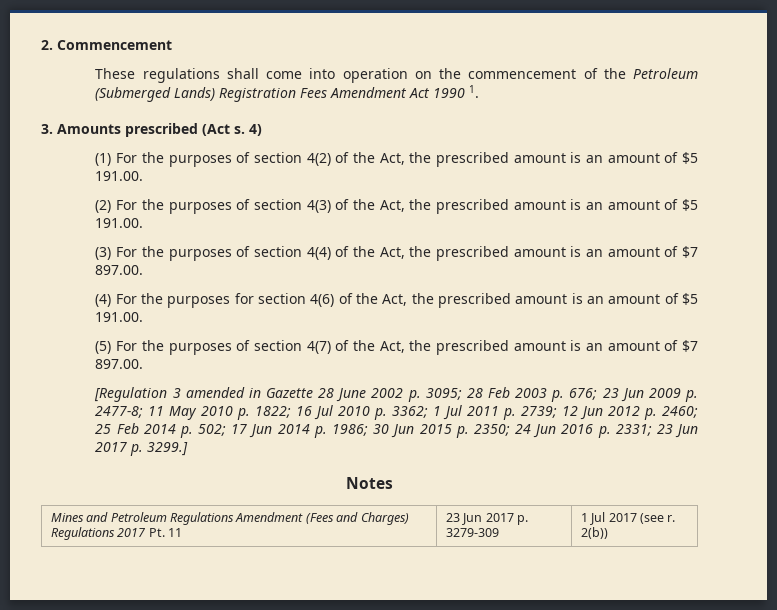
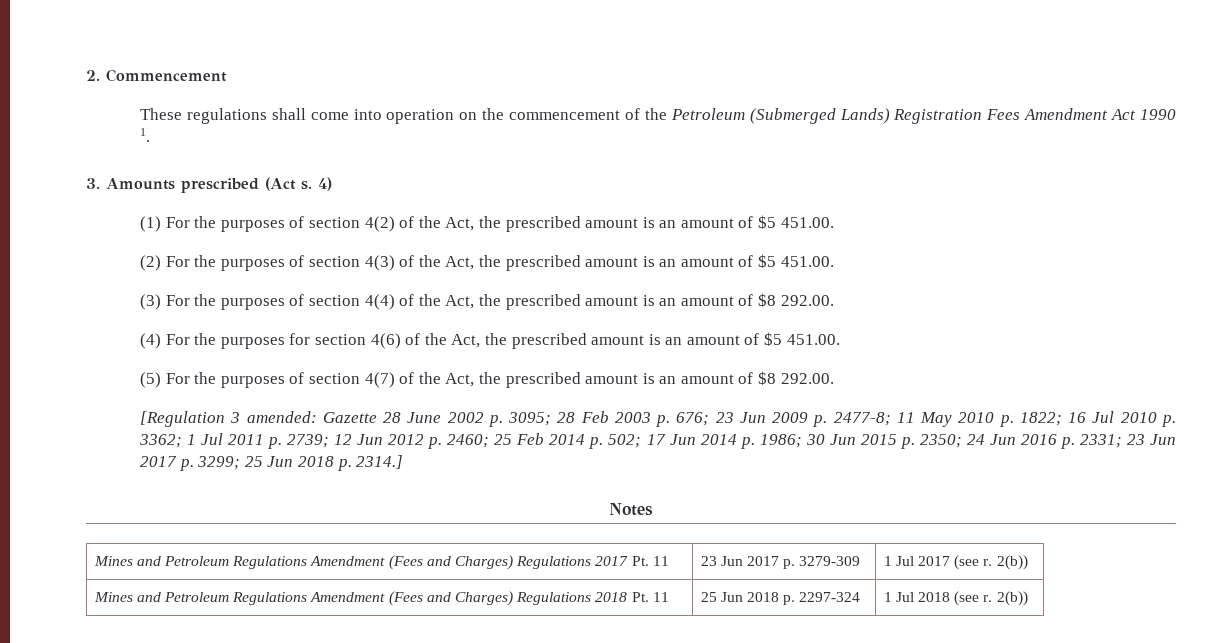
- (1) For the purposes of section 4(2) of the Act, the prescribed amount is an amount of $5 191.00.
+ (1) For the purposes of section 4(2) of the Act, the prescribed amount is an amount of $5 451.00.
- (2) For the purposes of section 4(3) of the Act, the prescribed amount is an amount of $5 191.00.
+ (2) For the purposes of section 4(3) of the Act, the prescribed amount is an amount of $5 451.00.
- (3) For the purposes of section 4(4) of the Act, the prescribed amount is an amount of $7 897.00.
+ (3) For the purposes of section 4(4) of the Act, the prescribed amount is an amount of $8 292.00.
- (4) For the purposes for section 4(6) of the Act, the prescribed amount is an amount of $5 191.00.
+ (4) For the purposes for section 4(6) of the Act, the prescribed amount is an amount of $5 451.00.
- (5) For the purposes of section 4(7) of the Act, the prescribed amount is an amount of $7 897.00.
+ (5) For the purposes of section 4(7) of the Act, the prescribed amount is an amount of $8 292.00.
- [Regulation 3 amended in Gazette 28 June 2002 p. 3095;
+ [Regulation 3 amended: Gazette 28 June 2002 p. 3095;
- 23 Jun 2017 p. 3299.]
+ 23 Jun 2017 p. 3299; 25 Jun 2018 p. 2314.]
+ Mines and Petroleum Regulations Amendment (Fees and Charges) Regulations 2018 Pt. 11 | 25 Jun 2018 p. 2297-324 | 1 Jul 2018 (see r. 2(b))

